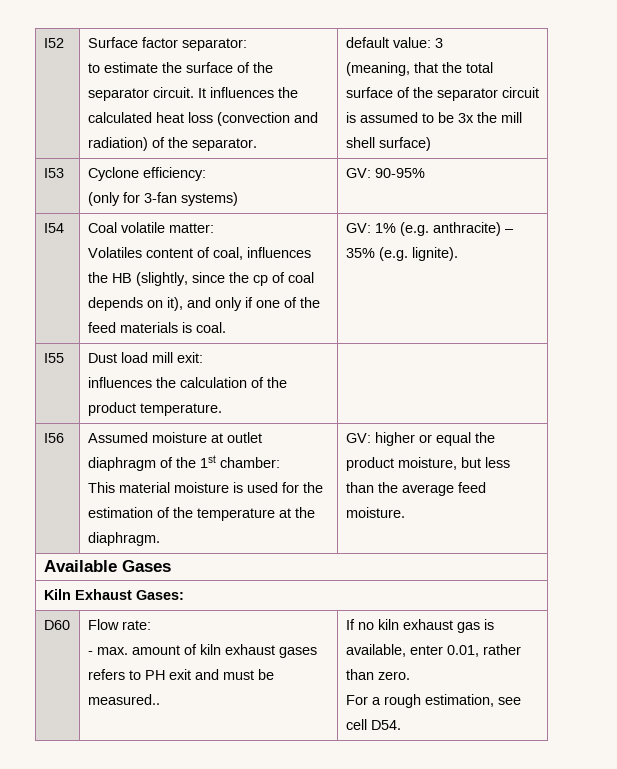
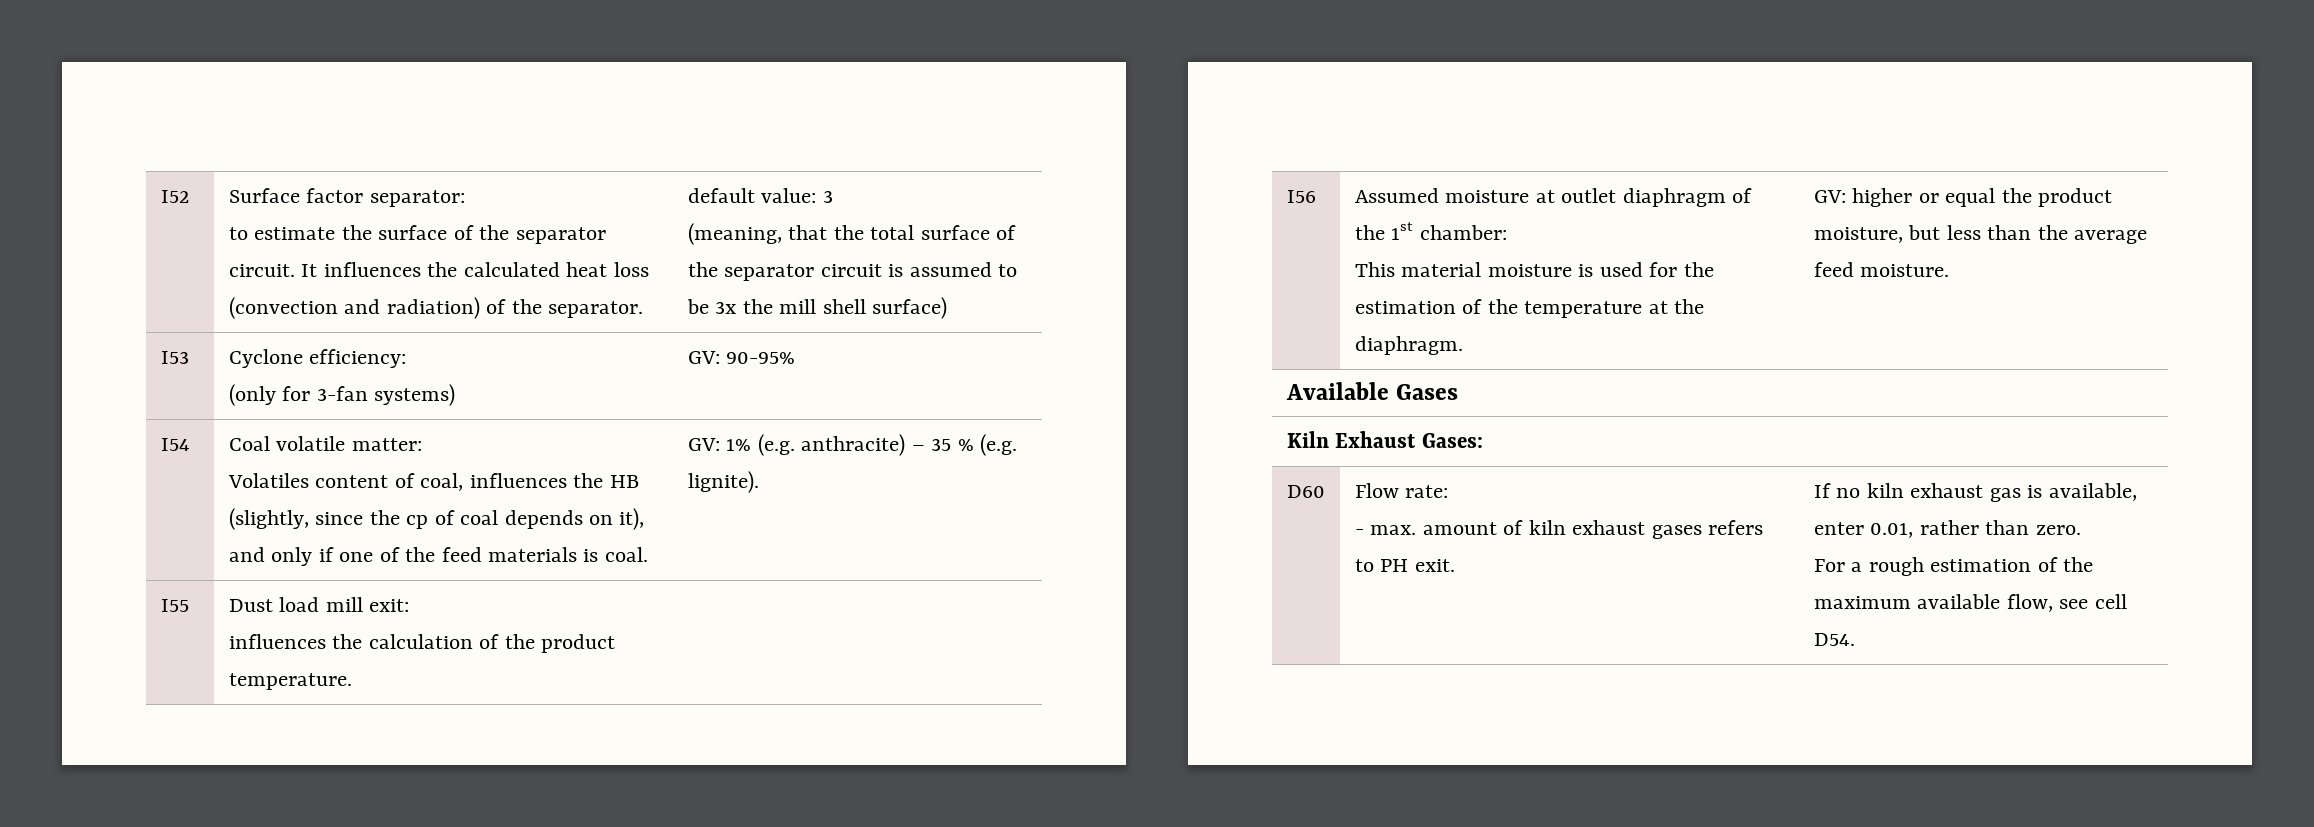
  I54 | Coal volatile matter:
- Volatiles content of coal, influences the HB (slightly, since the cp of coal depends on it), and only if one of the feed materials is coal. | GV: 1% (e.g. anthracite) – 35% (e.g. lignite).
+ Volatiles content of coal, influences the HB (slightly, since the cp of coal depends on it), and only if one of the feed materials is coal. | GV: 1% (e.g. anthracite) – 35 % (e.g. lignite).
  D60 | Flow rate:
- - max. amount of kiln exhaust gases refers to PH exit and must be measured.. | If no kiln exhaust gas is available, enter 0.01, rather than zero.
- For a rough estimation, see cell D54.
+ - max. amount of kiln exhaust gases refers to PH exit. | If no kiln exhaust gas is available, enter 0.01, rather than zero.
+ For a rough estimation of the maximum available flow, see cell D54.

